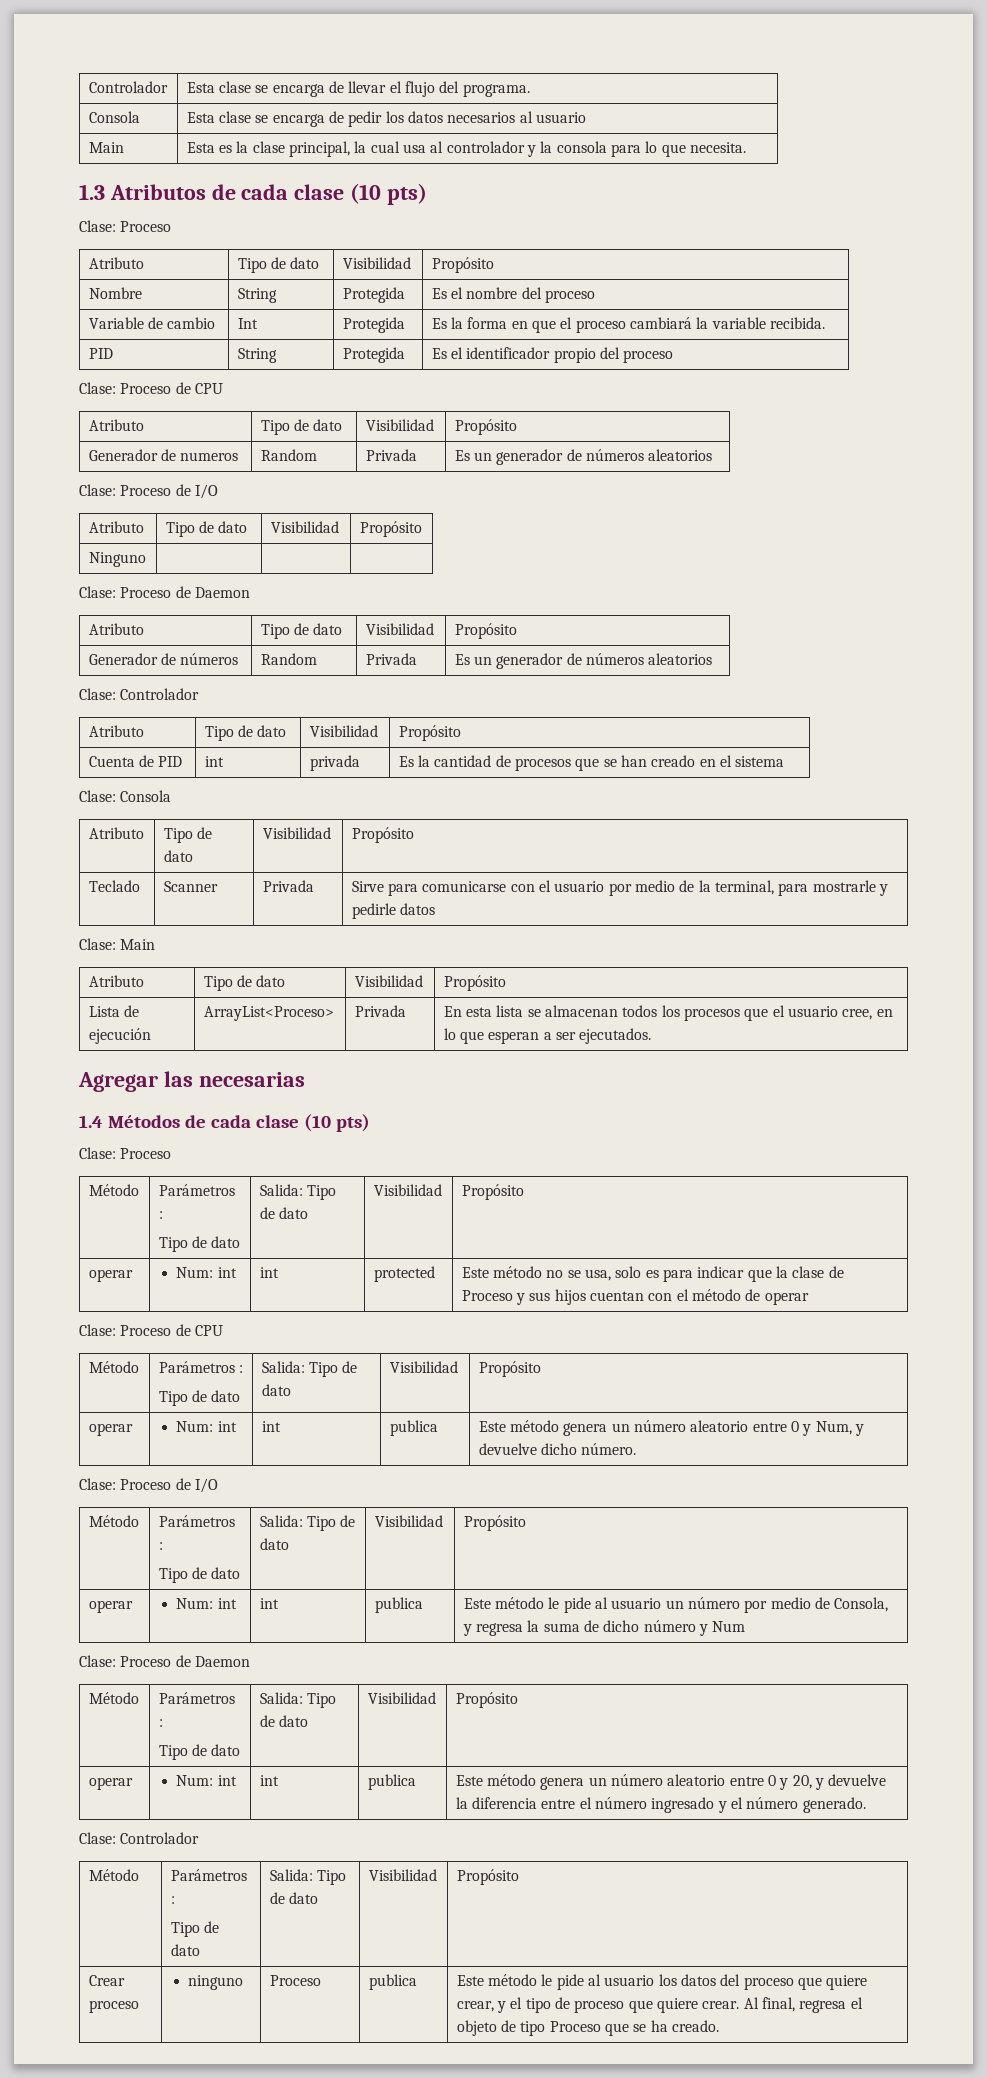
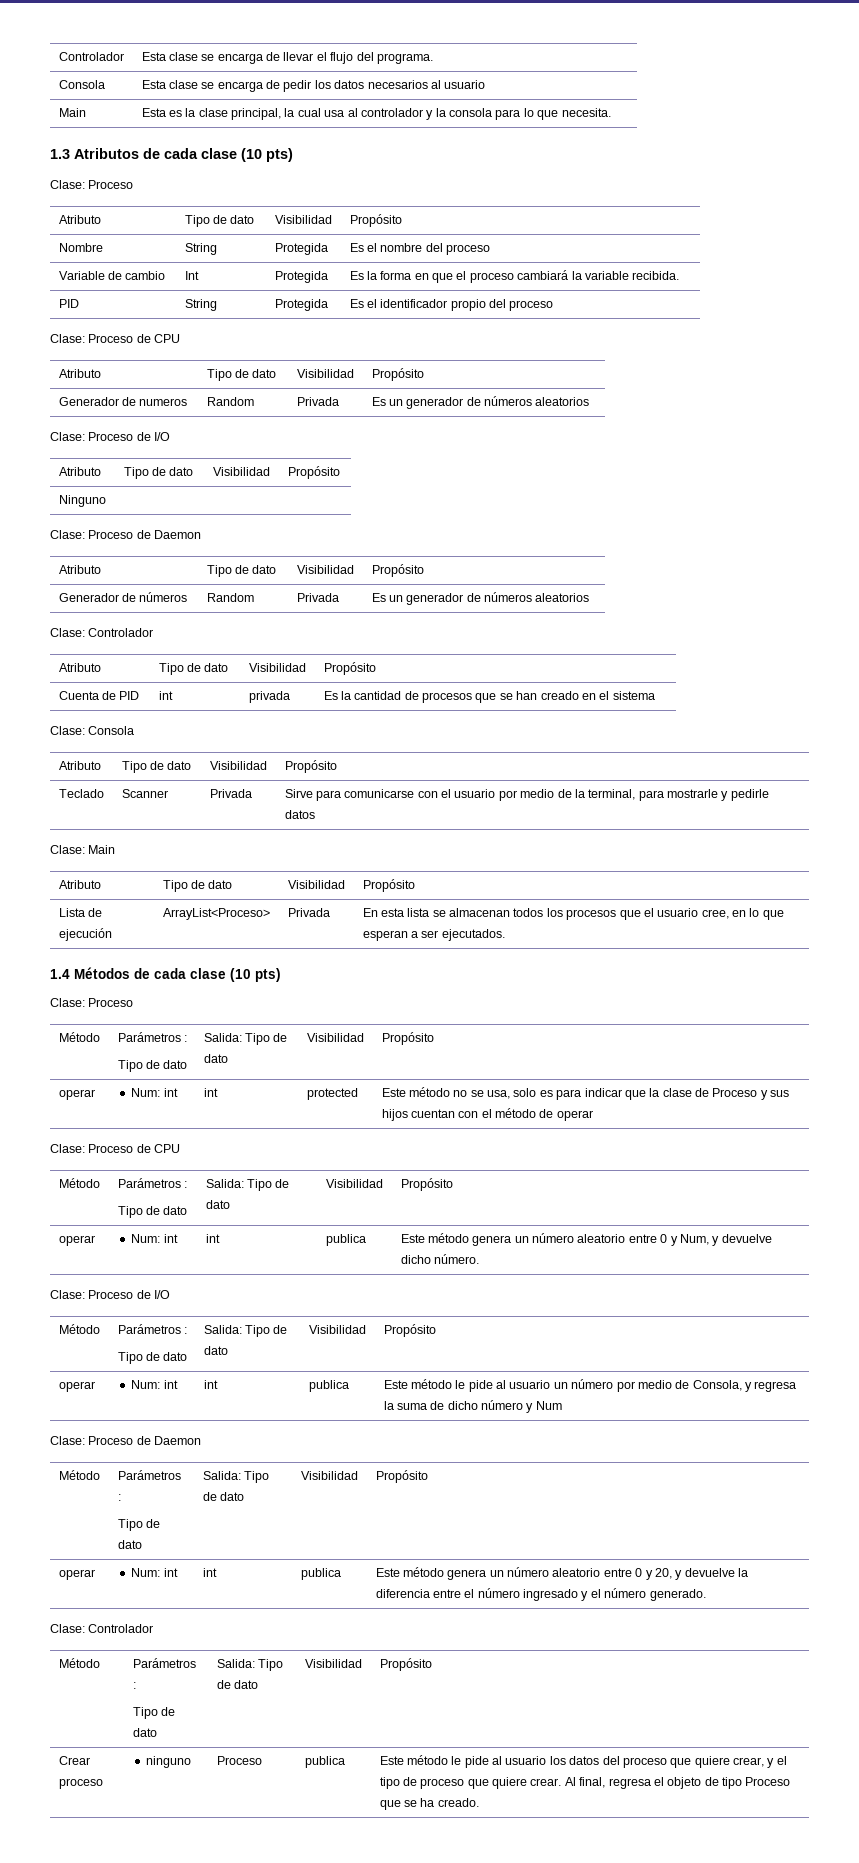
- Agregar las necesarias

